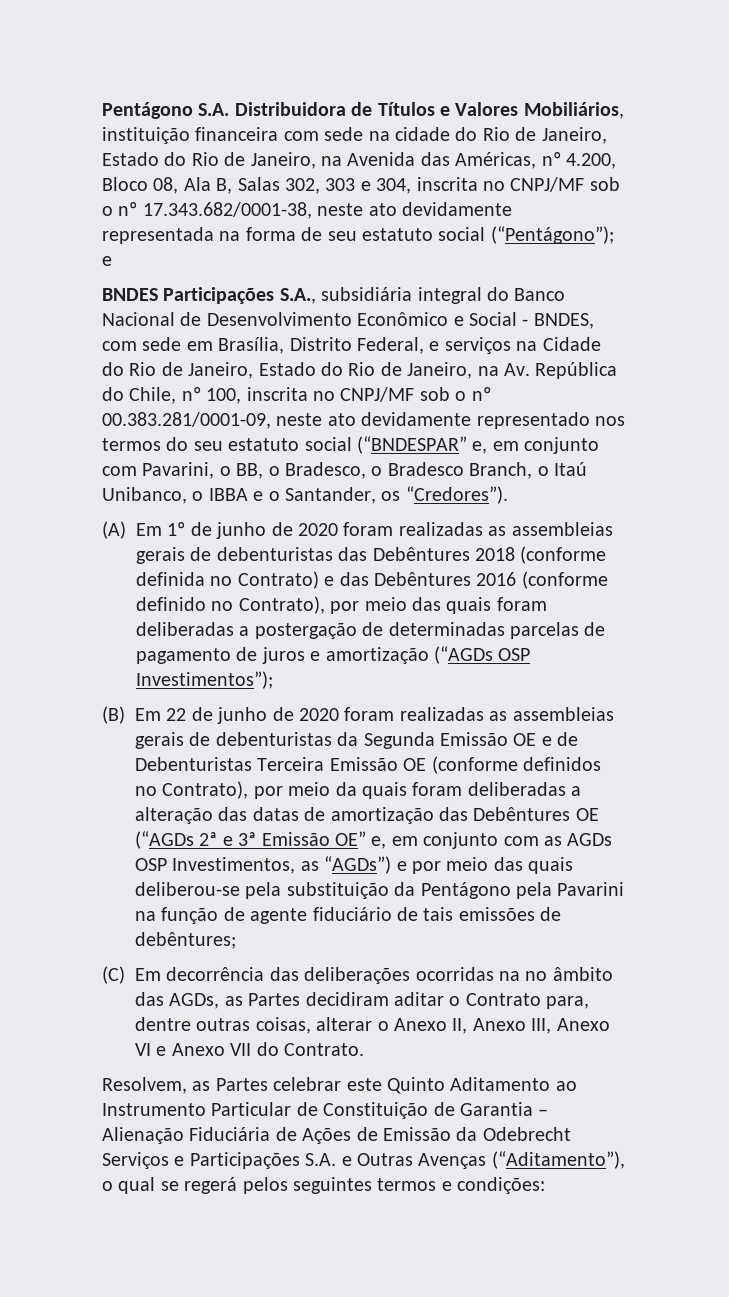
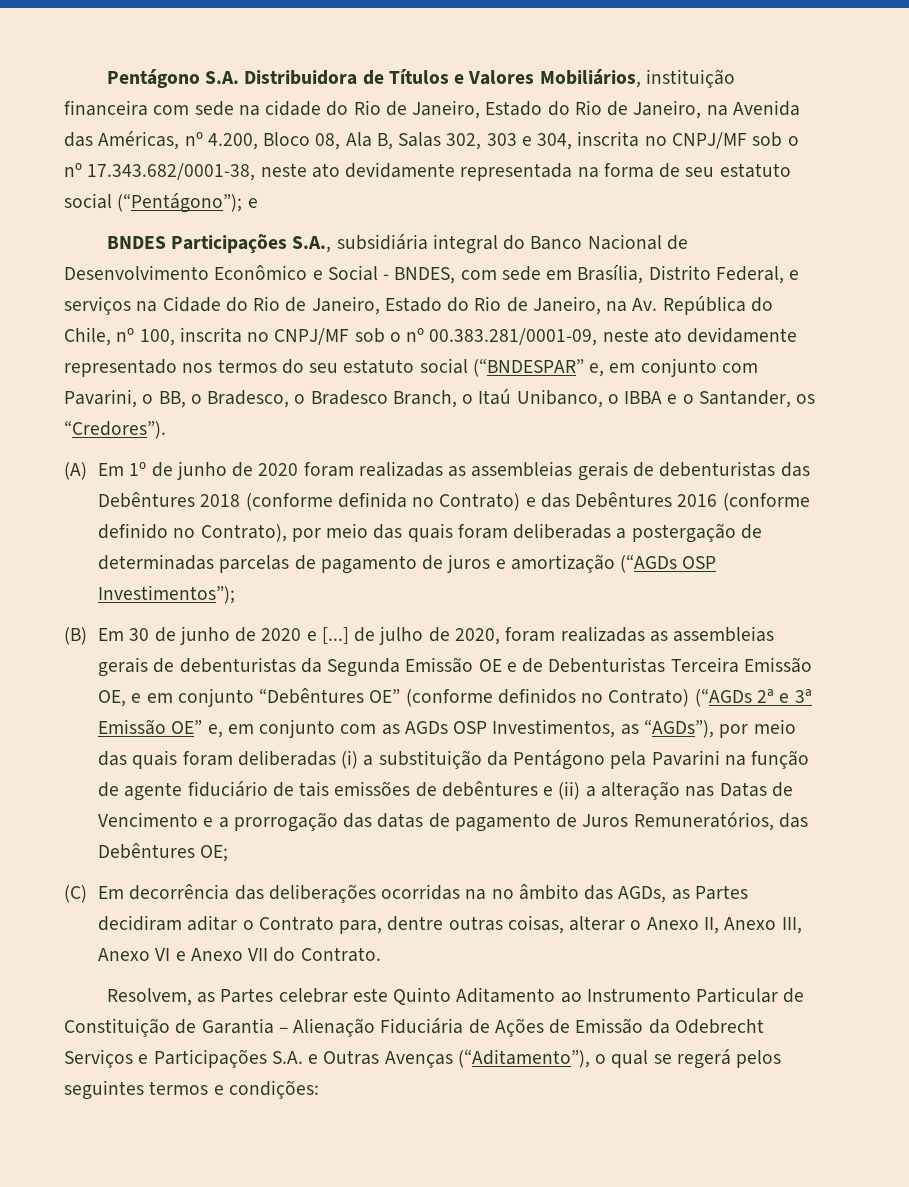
- (B) Em 22 de junho de 2020 foram realizadas as assembleias gerais de debenturistas da Segunda Emissão OE e de Debenturistas Terceira Emissão OE (conforme definidos no Contrato), por meio da quais foram deliberadas a alteração das datas de amortização das Debêntures OE (“AGDs 2ª e 3ª Emissão OE” e, em conjunto com as AGDs OSP Investimentos, as “AGDs”) e por meio das quais deliberou-se pela substituição da Pentágono pela Pavarini na função de agente fiduciário de tais emissões de debêntures;
+ (B) Em 30 de junho de 2020 e [...] de julho de 2020, foram realizadas as assembleias gerais de debenturistas da Segunda Emissão OE e de Debenturistas Terceira Emissão OE, e em conjunto “Debêntures OE” (conforme definidos no Contrato) (“AGDs 2ª e 3ª Emissão OE” e, em conjunto com as AGDs OSP Investimentos, as “AGDs”), por meio das quais foram deliberadas (i) a substituição da Pentágono pela Pavarini na função de agente fiduciário de tais emissões de debêntures e (ii) a alteração nas Datas de Vencimento e a prorrogação das datas de pagamento de Juros Remuneratórios, das Debêntures OE;

